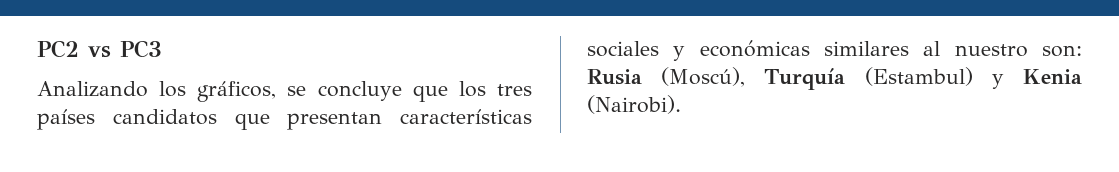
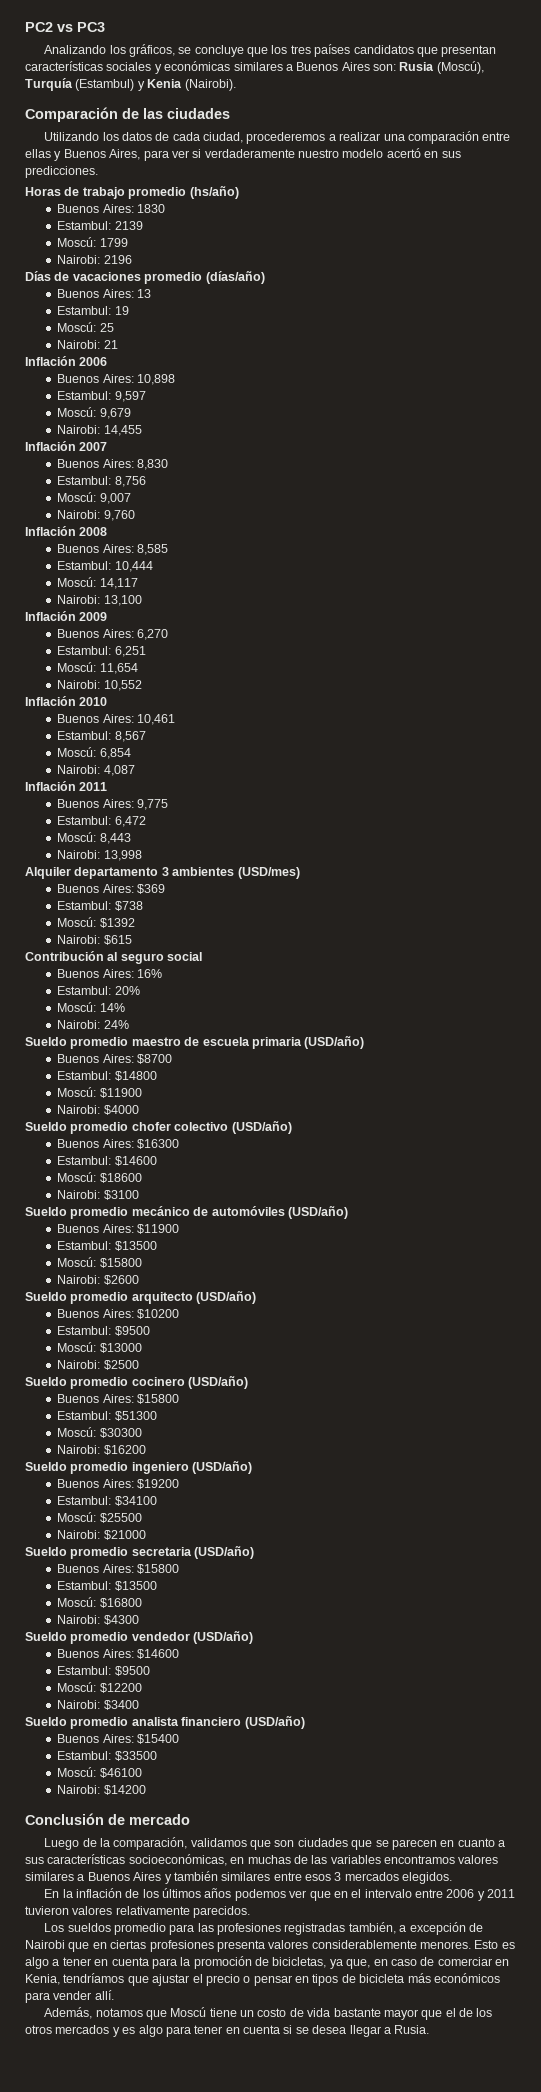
- Analizando los gráficos, se concluye que los tres países candidatos que presentan características sociales y económicas similares al nuestro son: Rusia (Moscú), Turquía (Estambul) y Kenia (Nairobi).
+ Analizando los gráficos, se concluye que los tres países candidatos que presentan características sociales y económicas similares a Buenos Aires son: Rusia (Moscú), Turquía (Estambul) y Kenia (Nairobi).
+ Comparación de las ciudades
+ Utilizando los datos de cada ciudad, procederemos a realizar una comparación entre ellas y Buenos Aires, para ver si verdaderamente nuestro modelo acertó en sus predicciones.
+ Horas de trabajo promedio (hs/año)
+ Buenos Aires: 1830
+ Estambul: 2139
+ Moscú: 1799
+ Nairobi: 2196
+ Días de vacaciones promedio (días/año)
+ Buenos Aires: 13
+ Estambul: 19
+ Moscú: 25
+ Nairobi: 21
+ Inflación 2006
+ Buenos Aires: 10,898
+ Estambul: 9,597
+ Moscú: 9,679
+ Nairobi: 14,455
+ Inflación 2007
+ Buenos Aires: 8,830
+ Estambul: 8,756
+ Moscú: 9,007
+ Nairobi: 9,760
+ Inflación 2008
+ Buenos Aires: 8,585
+ Estambul: 10,444
+ Moscú: 14,117
+ Nairobi: 13,100
+ Inflación 2009
+ Buenos Aires: 6,270
+ Estambul: 6,251
+ Moscú: 11,654
+ Nairobi: 10,552
+ Inflación 2010
+ Buenos Aires: 10,461
+ Estambul: 8,567
+ Moscú: 6,854
+ Nairobi: 4,087
+ Inflación 2011
+ Buenos Aires: 9,775
+ Estambul: 6,472
+ Moscú: 8,443
+ Nairobi: 13,998
+ Alquiler departamento 3 ambientes (USD/mes)
+ Buenos Aires: $369
+ Estambul: $738
+ Moscú: $1392
+ Nairobi: $615
+ Contribución al seguro social
+ Buenos Aires: 16%
+ Estambul: 20%
+ Moscú: 14%
+ Nairobi: 24%
+ Sueldo promedio maestro de escuela primaria (USD/año)
+ Buenos Aires: $8700
+ Estambul: $14800
+ Moscú: $11900
+ Nairobi: $4000
+ Sueldo promedio chofer colectivo (USD/año)
+ Buenos Aires: $16300
+ Estambul: $14600
+ Moscú: $18600
+ Nairobi: $3100
+ Sueldo promedio mecánico de automóviles (USD/año)
+ Buenos Aires: $11900
+ Estambul: $13500
+ Moscú: $15800
+ Nairobi: $2600
+ Sueldo promedio arquitecto (USD/año)
+ Buenos Aires: $10200
+ Estambul: $9500
+ Moscú: $13000
+ Nairobi: $2500
+ Sueldo promedio cocinero (USD/año)
+ Buenos Aires: $15800
+ Estambul: $51300
+ Moscú: $30300
+ Nairobi: $16200
+ Sueldo promedio ingeniero (USD/año)
+ Buenos Aires: $19200
+ Estambul: $34100
+ Moscú: $25500
+ Nairobi: $21000
+ Sueldo promedio secretaria (USD/año)
+ Buenos Aires: $15800
+ Estambul: $13500
+ Moscú: $16800
+ Nairobi: $4300
+ Sueldo promedio vendedor (USD/año)
+ Buenos Aires: $14600
+ Estambul: $9500
+ Moscú: $12200
+ Nairobi: $3400
+ Sueldo promedio analista financiero (USD/año)
+ Buenos Aires: $15400
+ Estambul: $33500
+ Moscú: $46100
+ Nairobi: $14200
+ Conclusión de mercado
+ Luego de la comparación, validamos que son ciudades que se parecen en cuanto a sus características socioeconómicas, en muchas de las variables encontramos valores similares a Buenos Aires y también similares entre esos 3 mercados elegidos.
+ En la inflación de los últimos años podemos ver que en el intervalo entre 2006 y 2011 tuvieron valores relativamente parecidos.
+ Los sueldos promedio para las profesiones registradas también, a excepción de Nairobi que en ciertas profesiones presenta valores considerablemente menores. Esto es algo a tener en cuenta para la promoción de bicicletas, ya que, en caso de comerciar en Kenia, tendríamos que ajustar el precio o pensar en tipos de bicicleta más económicos para vender allí.
+ Además, notamos que Moscú tiene un costo de vida bastante mayor que el de los otros mercados y es algo para tener en cuenta si se desea llegar a Rusia.

